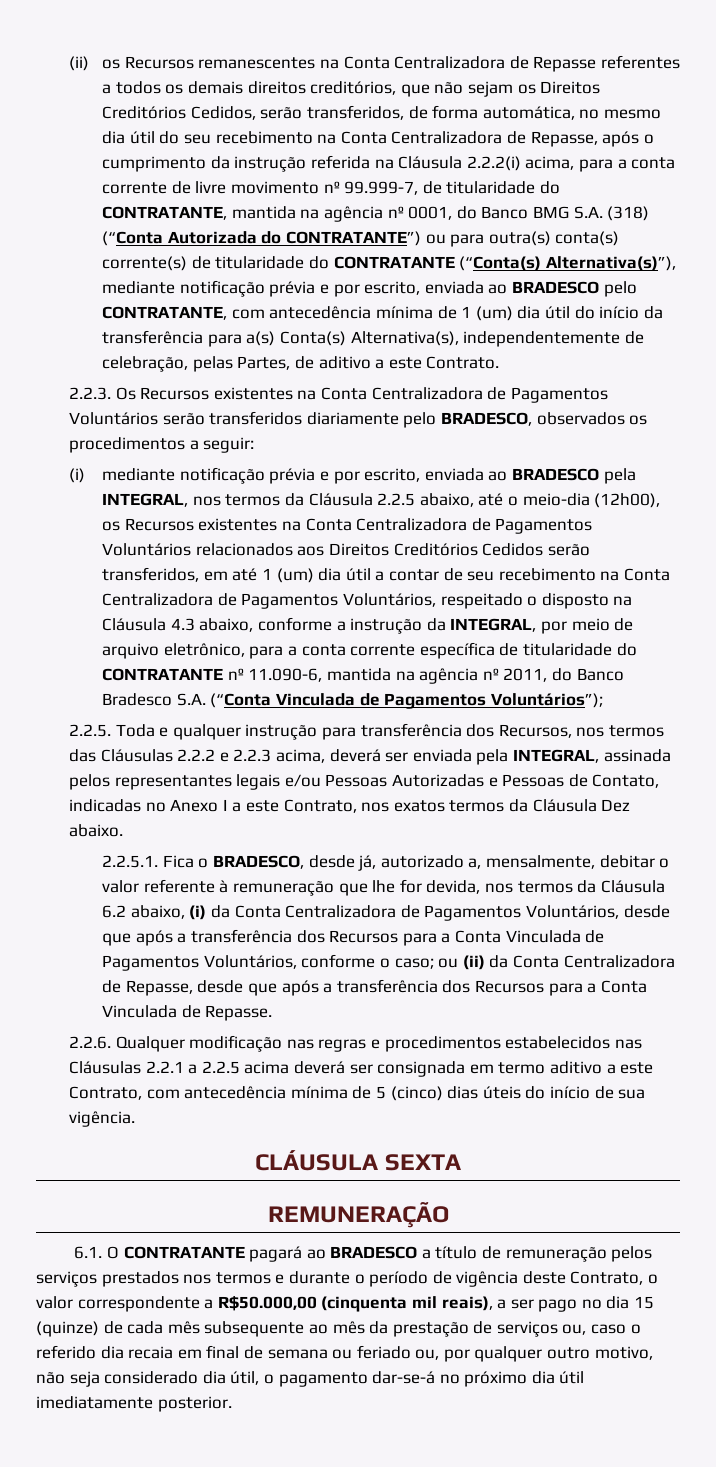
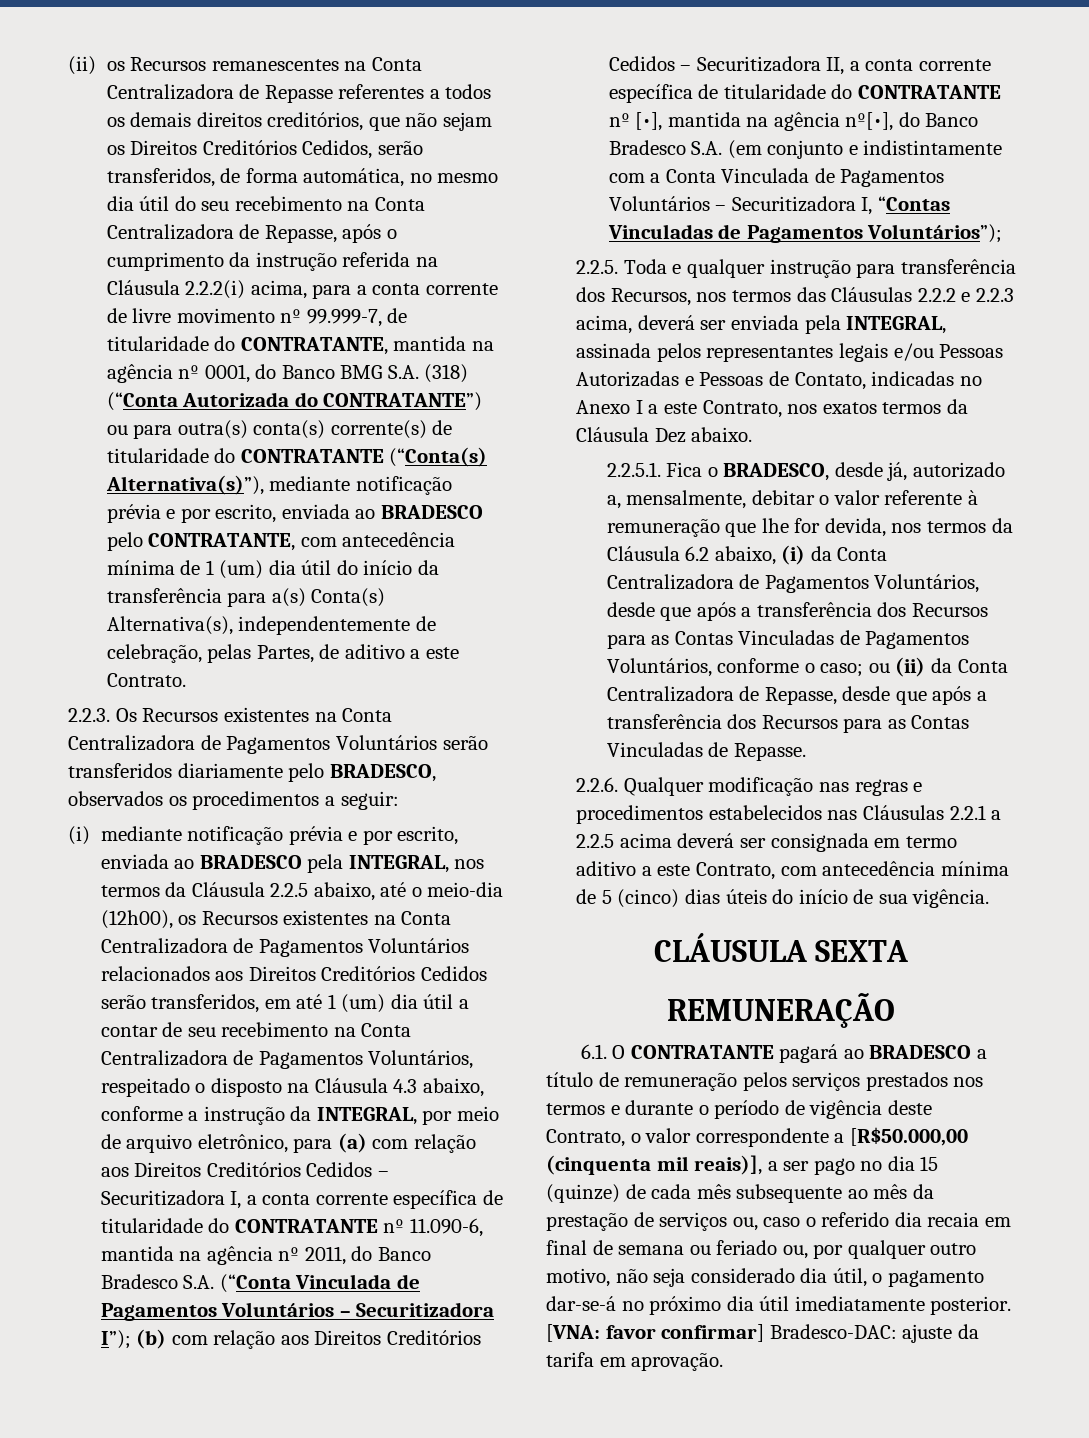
- (i) mediante notificação prévia e por escrito, enviada ao BRADESCO pela INTEGRAL, nos termos da Cláusula 2.2.5 abaixo, até o meio-dia (12h00), os Recursos existentes na Conta Centralizadora de Pagamentos Voluntários relacionados aos Direitos Creditórios Cedidos serão transferidos, em até 1 (um) dia útil a contar de seu recebimento na Conta Centralizadora de Pagamentos Voluntários, respeitado o disposto na Cláusula 4.3 abaixo, conforme a instrução da INTEGRAL, por meio de arquivo eletrônico, para a conta corrente específica de titularidade do CONTRATANTE nº 11.090-6, mantida na agência nº 2011, do Banco Bradesco S.A. (“Conta Vinculada de Pagamentos Voluntários”);
+ (i) mediante notificação prévia e por escrito, enviada ao BRADESCO pela INTEGRAL, nos termos da Cláusula 2.2.5 abaixo, até o meio-dia (12h00), os Recursos existentes na Conta Centralizadora de Pagamentos Voluntários relacionados aos Direitos Creditórios Cedidos serão transferidos, em até 1 (um) dia útil a contar de seu recebimento na Conta Centralizadora de Pagamentos Voluntários, respeitado o disposto na Cláusula 4.3 abaixo, conforme a instrução da INTEGRAL, por meio de arquivo eletrônico, para (a) com relação aos Direitos Creditórios Cedidos – Securitizadora I, a conta corrente específica de titularidade do CONTRATANTE nº 11.090-6, mantida na agência nº 2011, do Banco Bradesco S.A. (“Conta Vinculada de Pagamentos Voluntários – Securitizadora I”); (b) com relação aos Direitos Creditórios Cedidos – Securitizadora II, a conta corrente específica de titularidade do CONTRATANTE nº [•], mantida na agência nº[•], do Banco Bradesco S.A. (em conjunto e indistintamente com a Conta Vinculada de Pagamentos Voluntários – Securitizadora I, “Contas Vinculadas de Pagamentos Voluntários”);
- 2.2.5.1. Fica o BRADESCO, desde já, autorizado a, mensalmente, debitar o valor referente à remuneração que lhe for devida, nos termos da Cláusula 6.2 abaixo, (i) da Conta Centralizadora de Pagamentos Voluntários, desde que após a transferência dos Recursos para a Conta Vinculada de Pagamentos Voluntários, conforme o caso;
+ 2.2.5.1. Fica o BRADESCO, desde já, autorizado a, mensalmente, debitar o valor referente à remuneração que lhe for devida, nos termos da Cláusula 6.2 abaixo, (i) da Conta Centralizadora de Pagamentos Voluntários, desde que após a transferência dos Recursos para as Contas Vinculadas de Pagamentos Voluntários, conforme o caso;
- ou (ii) da Conta Centralizadora de Repasse, desde que após a transferência dos Recursos para a Conta Vinculada de Repasse.
+ ou (ii) da Conta Centralizadora de Repasse, desde que após a transferência dos Recursos para as Contas Vinculadas de Repasse.
- 6.1. O CONTRATANTE pagará ao BRADESCO a título de remuneração pelos serviços prestados nos termos e durante o período de vigência deste Contrato, o valor correspondente a R$50.000,00 (cinquenta mil reais), a ser pago no dia 15 (quinze) de cada mês subsequente ao mês da prestação de serviços ou, caso o referido dia recaia em final de semana ou feriado ou, por qualquer outro motivo, não seja considerado dia útil, o pagamento dar-se-á no próximo dia útil imediatamente posterior.
+ 6.1. O CONTRATANTE pagará ao BRADESCO a título de remuneração pelos serviços prestados nos termos e durante o período de vigência deste Contrato, o valor correspondente a [R$50.000,00 (cinquenta mil reais)], a ser pago no dia 15 (quinze) de cada mês subsequente ao mês da prestação de serviços ou, caso o referido dia recaia em final de semana ou feriado ou, por qualquer outro motivo, não seja considerado dia útil, o pagamento dar-se-á no próximo dia útil imediatamente posterior.
+ [VNA: favor confirmar] Bradesco-DAC: ajuste da tarifa em aprovação.

